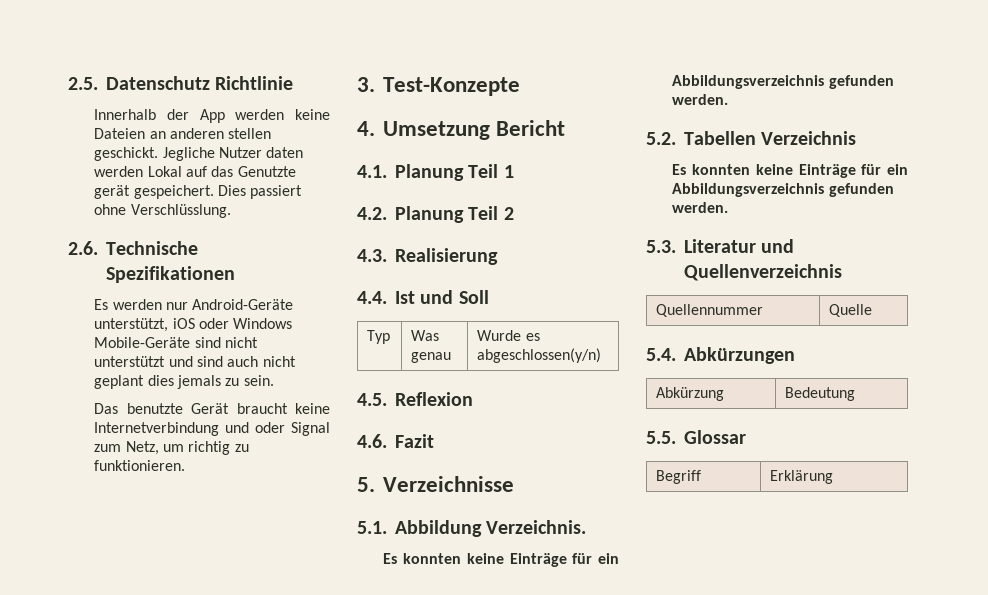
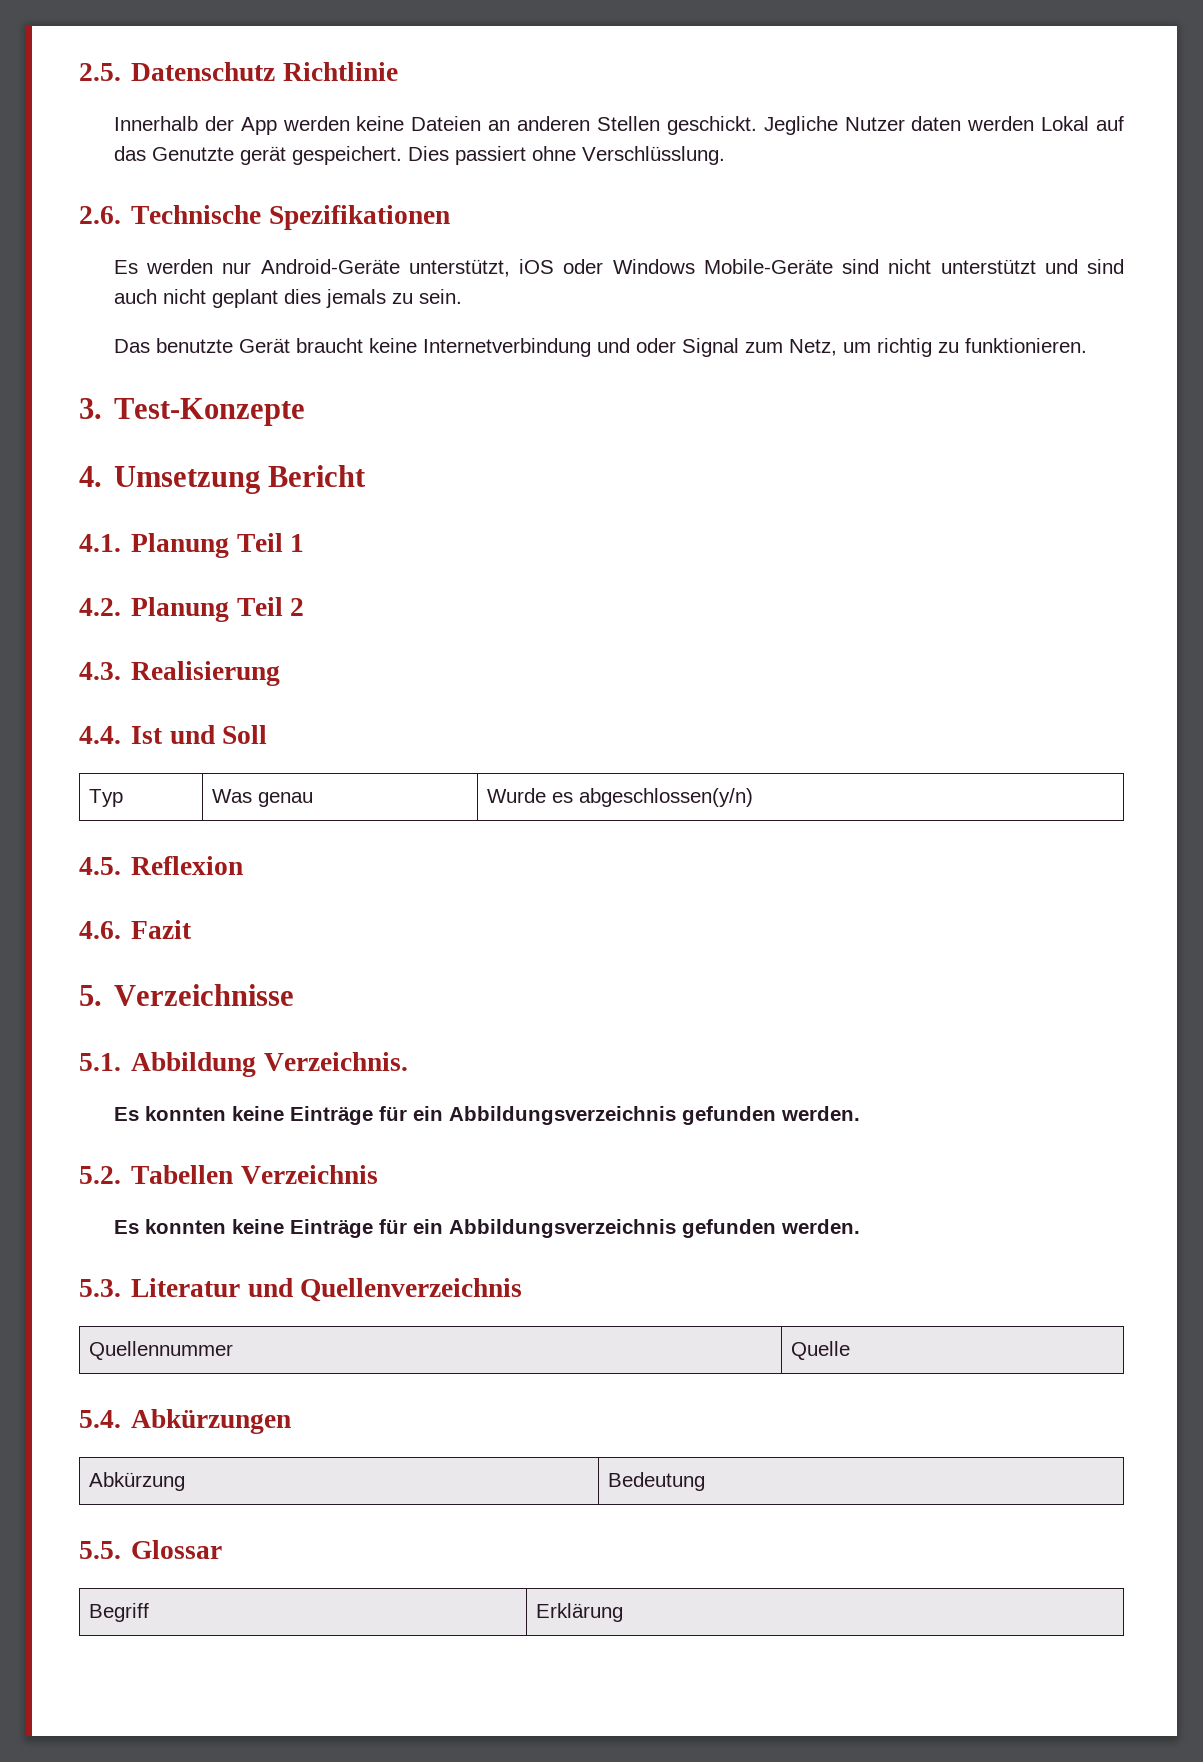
- Innerhalb der App werden keine Dateien an anderen stellen geschickt.
+ Innerhalb der App werden keine Dateien an anderen Stellen geschickt.

